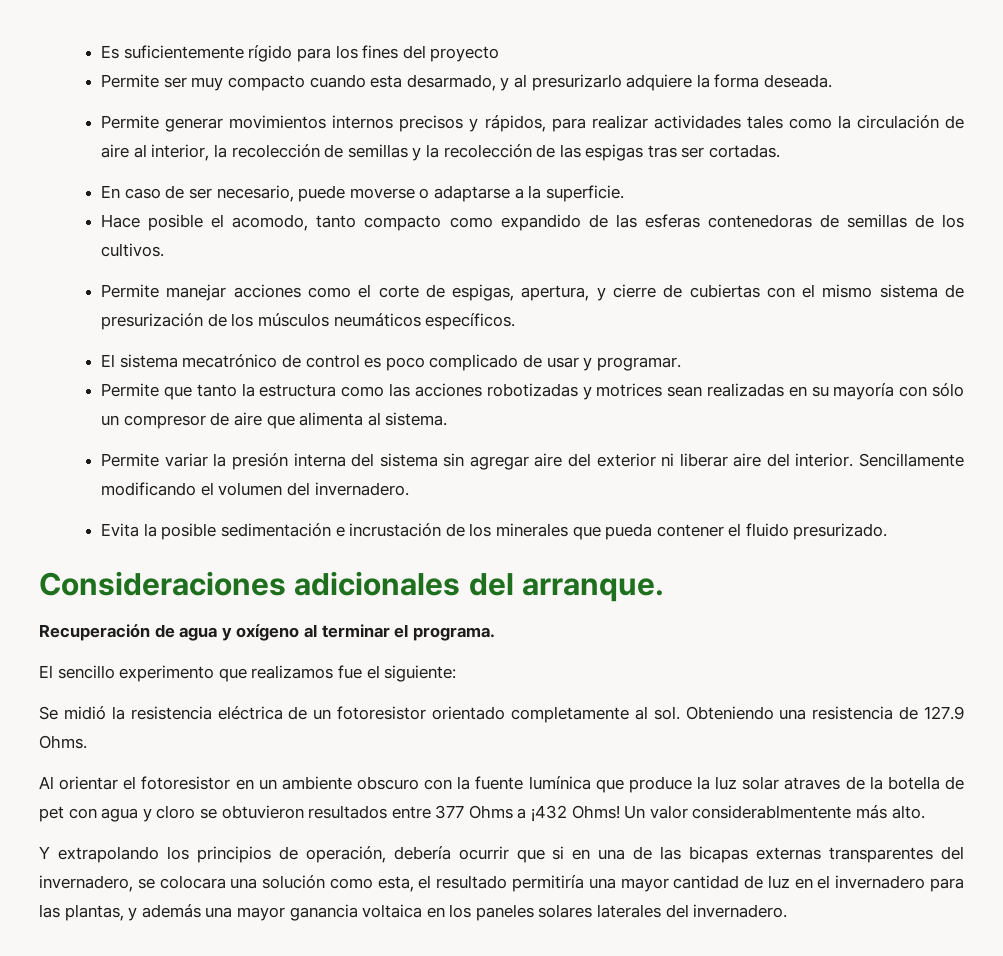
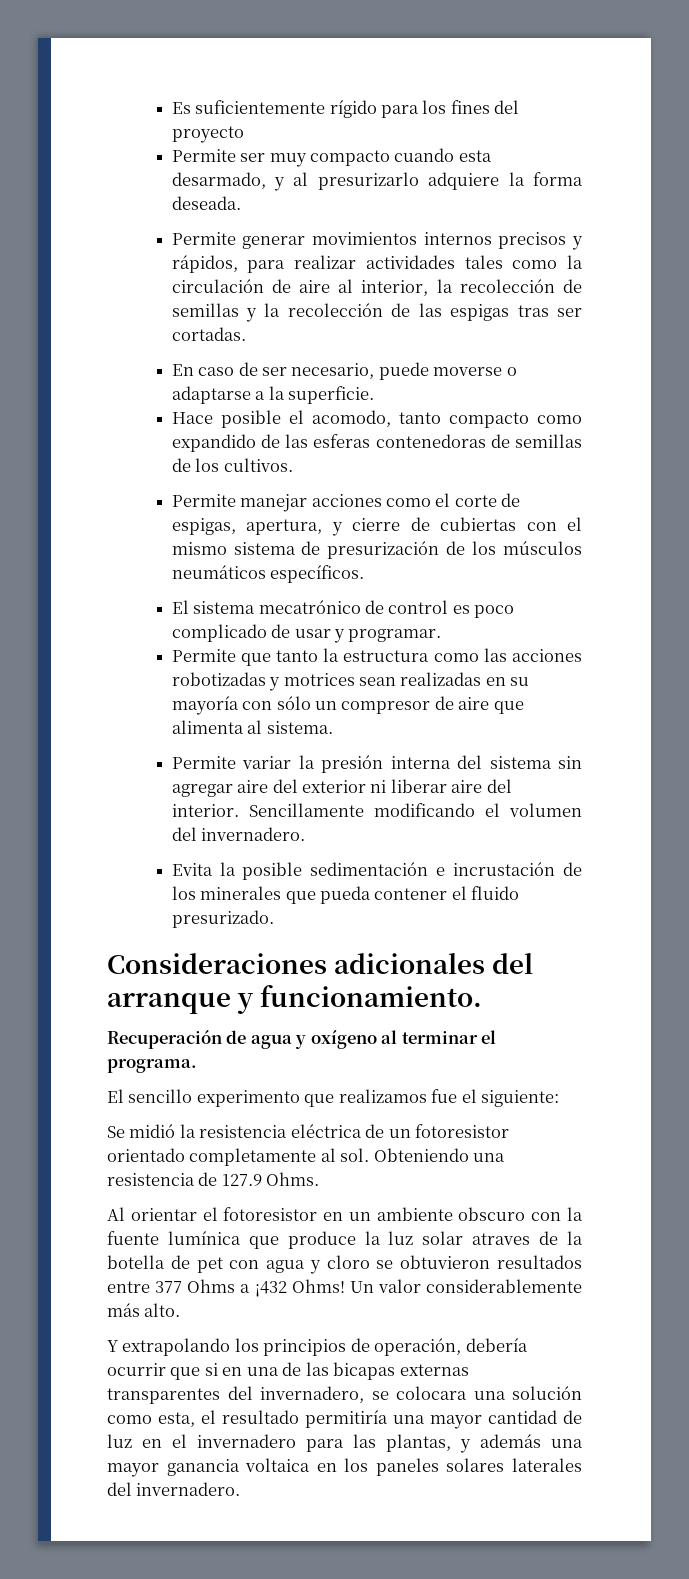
- Consideraciones adicionales del arranque.
+ Consideraciones adicionales del arranque y funcionamiento.
- Un valor considerablmentente más alto.
+ Un valor considerablemente más alto.

